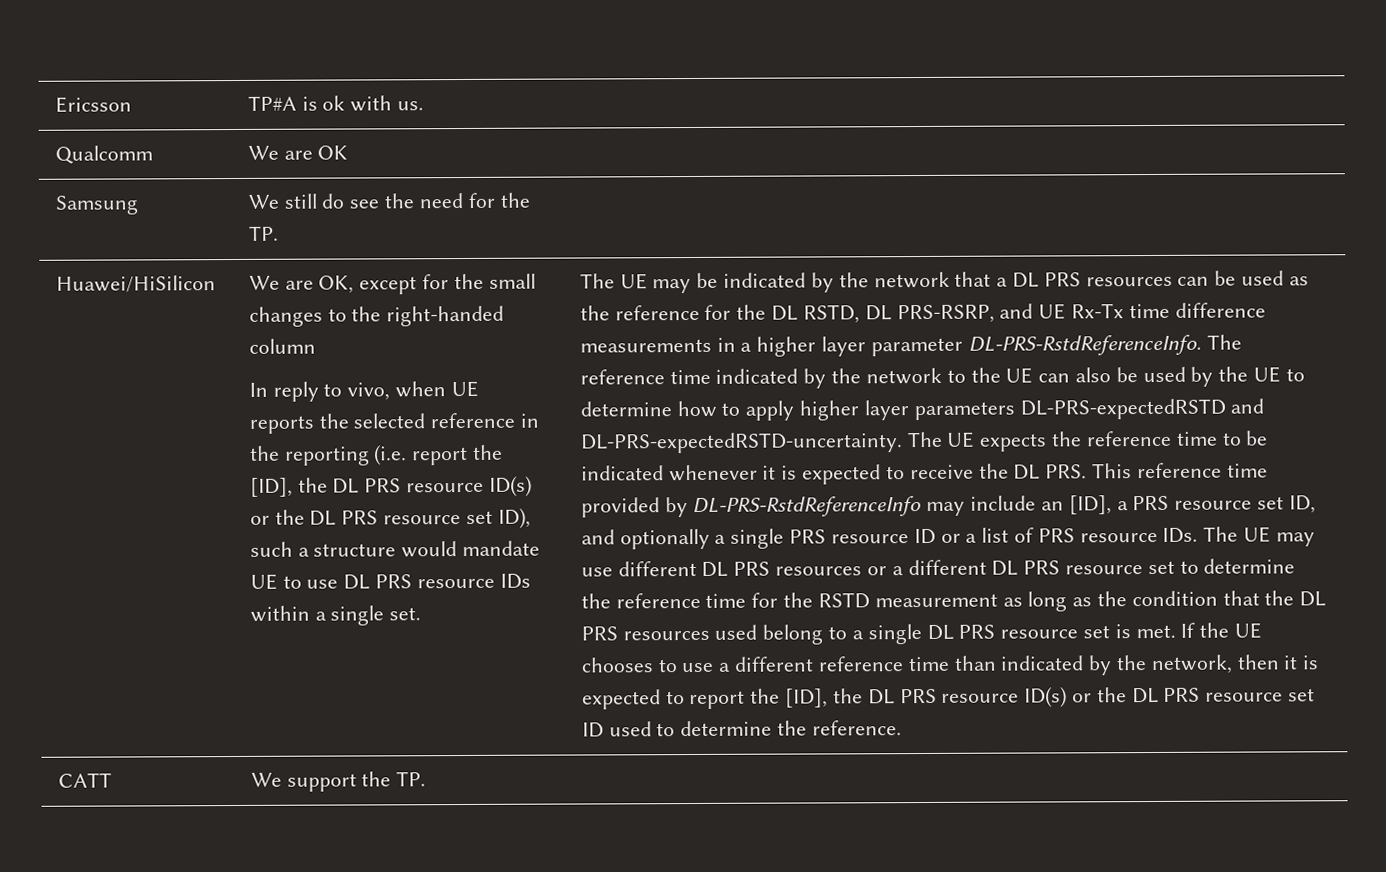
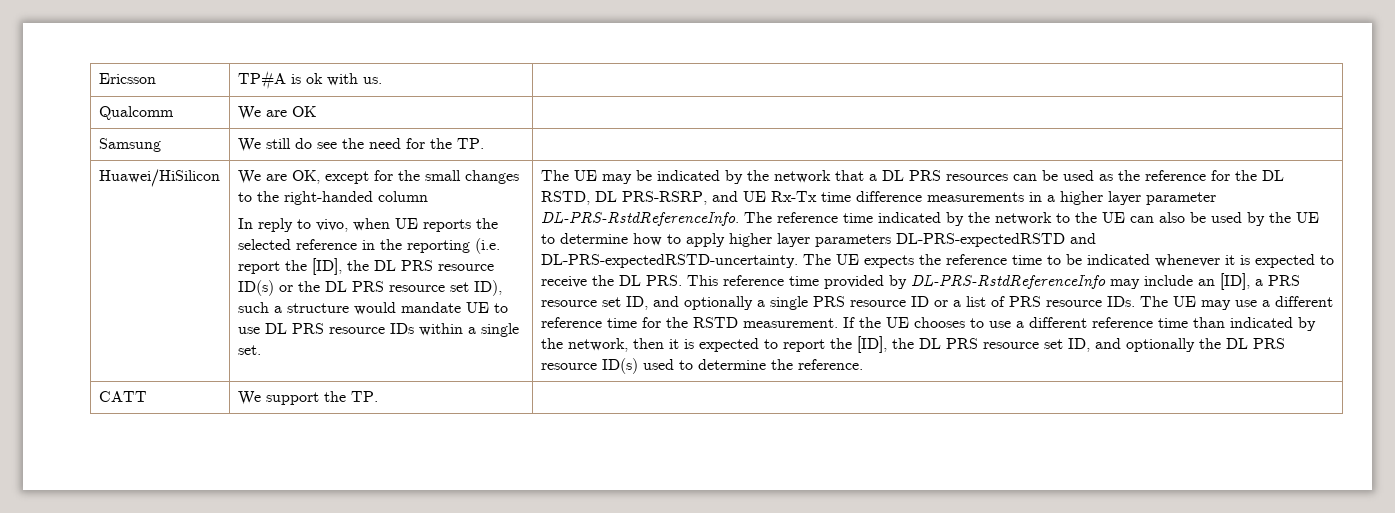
- The UE expects the reference time to be indicated whenever it is expected to receive the DL PRS. This reference time provided by DL-PRS-RstdReferenceInfo may include an [ID], a PRS resource set ID, and optionally a single PRS resource ID or a list of PRS resource IDs. The UE may use different DL PRS resources or a different DL PRS resource set to determine the reference time for the RSTD measurement as long as the condition that the DL PRS resources used belong to a single DL PRS resource set is met.
+ The UE expects the reference time to be indicated whenever it is expected to receive the DL PRS. This reference time provided by DL-PRS-RstdReferenceInfo may include an [ID], a PRS resource set ID, and optionally a single PRS resource ID or a list of PRS resource IDs. The UE may use a different reference time for the RSTD measurement.
- If the UE chooses to use a different reference time than indicated by the network, then it is expected to report the [ID], the DL PRS resource ID(s) or the DL PRS resource set ID used to determine the reference.
+ If the UE chooses to use a different reference time than indicated by the network, then it is expected to report the [ID], the DL PRS resource set ID, and optionally the DL PRS resource ID(s) used to determine the reference.

